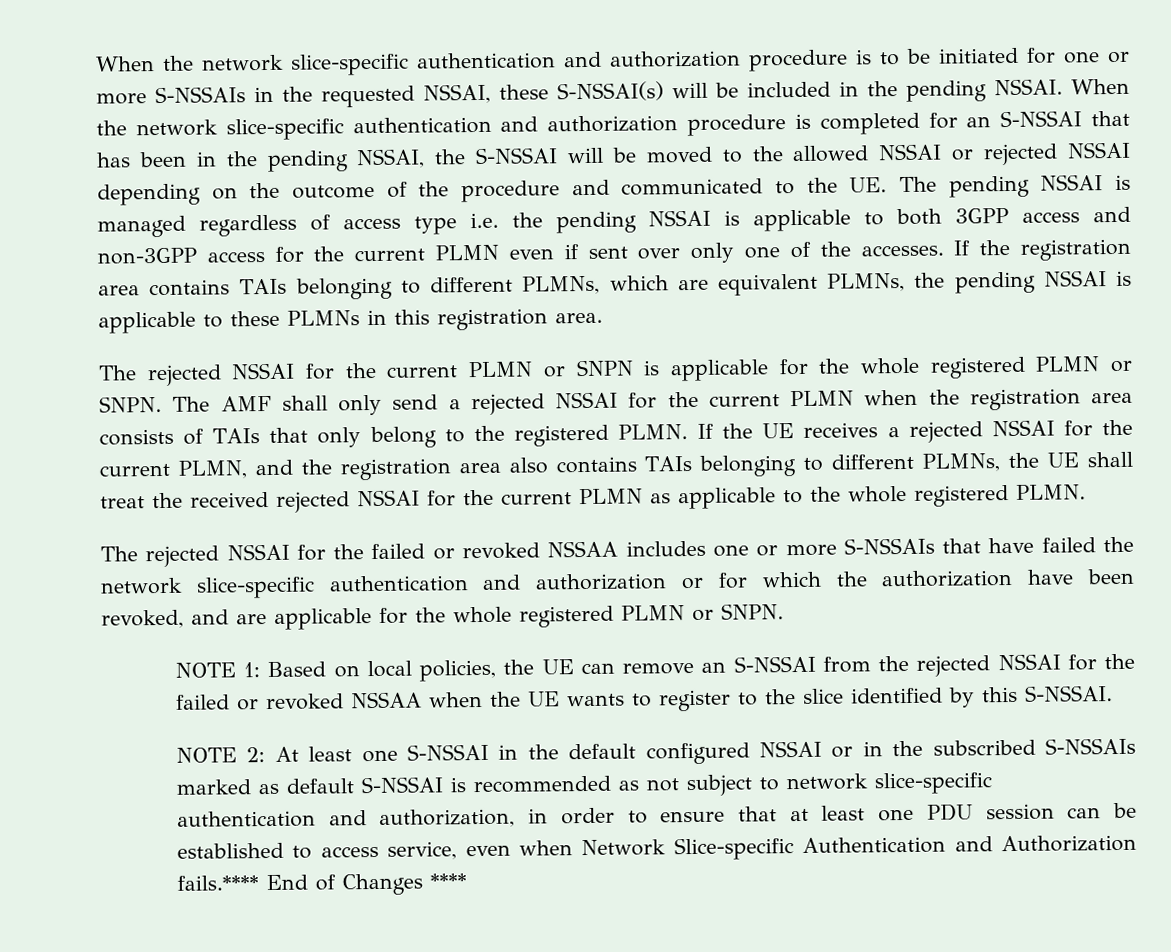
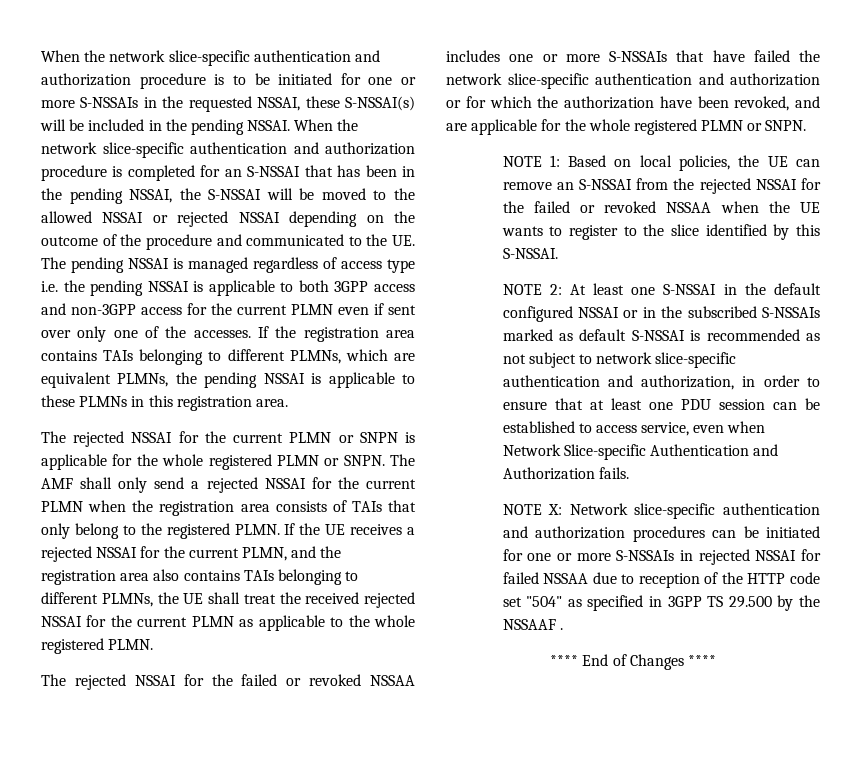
- NOTE 2: At least one S-NSSAI in the default configured NSSAI or in the subscribed S-NSSAIs marked as default S-NSSAI is recommended as not subject to network slice-specific authentication and authorization, in order to ensure that at least one PDU session can be established to access service, even when Network Slice-specific Authentication and Authorization fails.**** End of Changes ****
+ NOTE 2: At least one S-NSSAI in the default configured NSSAI or in the subscribed S-NSSAIs marked as default S-NSSAI is recommended as not subject to network slice-specific authentication and authorization, in order to ensure that at least one PDU session can be established to access service, even when Network Slice-specific Authentication and Authorization fails.
+ NOTE X: Network slice-specific authentication and authorization procedures can be initiated for one or more S-NSSAIs in rejected NSSAI for failed NSSAA due to reception of the HTTP code set "504" as specified in 3GPP TS 29.500 by the NSSAAF .
+ **** End of Changes ****

